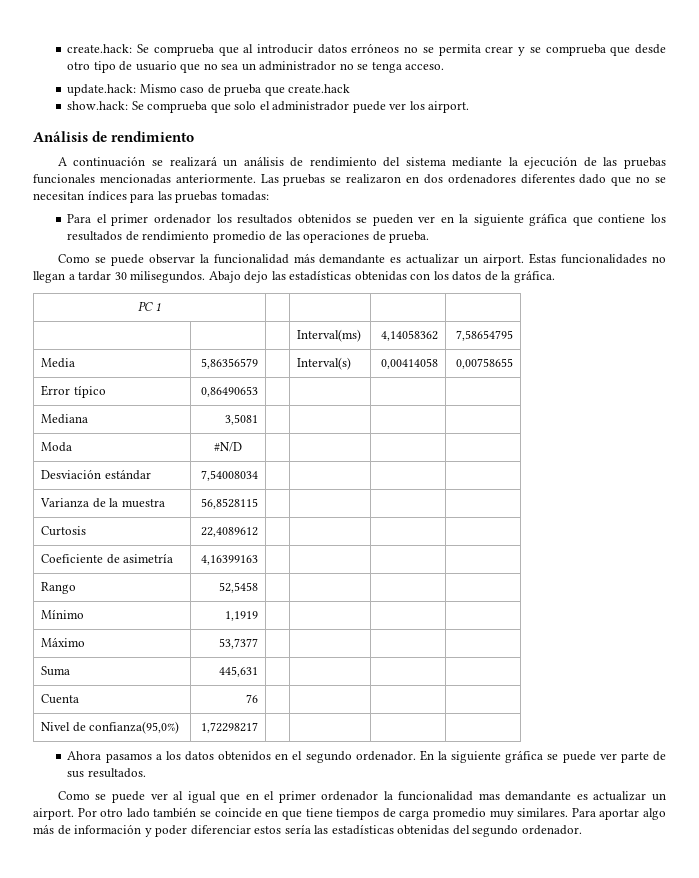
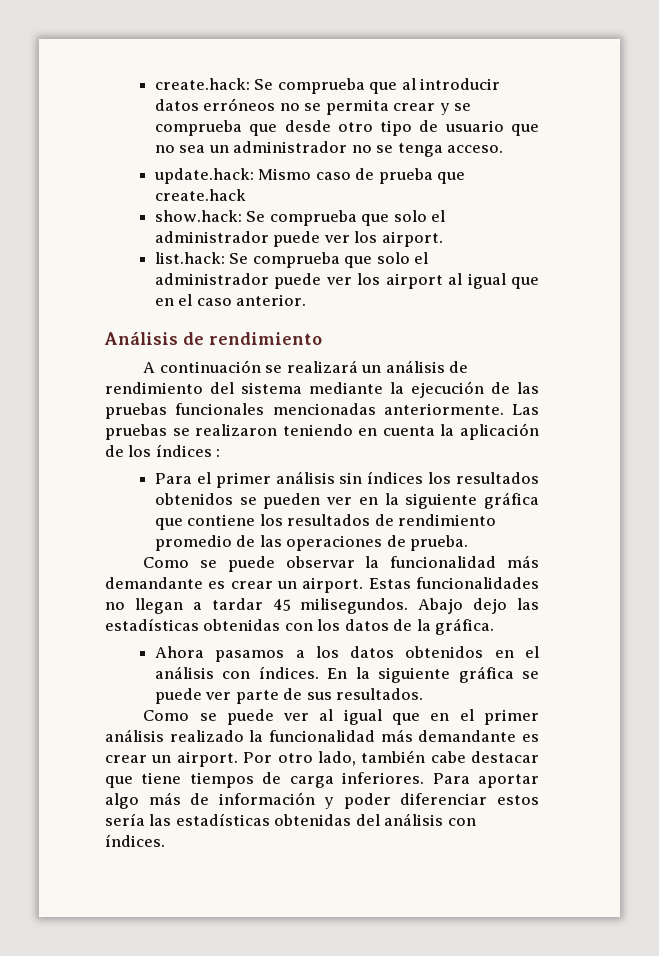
+ list.hack: Se comprueba que solo el administrador puede ver los airport al igual que en el caso anterior.
- Las pruebas se realizaron en dos ordenadores diferentes dado que no se necesitan índices para las pruebas tomadas:
+ Las pruebas se realizaron teniendo en cuenta la aplicación de los índices :
- Para el primer ordenador los resultados obtenidos se pueden ver en la siguiente gráfica que contiene los resultados de rendimiento promedio de las operaciones de prueba.
+ Para el primer análisis sin índices los resultados obtenidos se pueden ver en la siguiente gráfica que contiene los resultados de rendimiento promedio de las operaciones de prueba.
- Como se puede observar la funcionalidad más demandante es actualizar un airport.
+ Como se puede observar la funcionalidad más demandante es crear un airport.
- Estas funcionalidades no llegan a tardar 30 milisegundos.
+ Estas funcionalidades no llegan a tardar 45 milisegundos.
- PC 1 | | | |
- | | | Interval(ms) | 4,14058362 | 7,58654795
- Media | 5,86356579 | | Interval(s) | 0,00414058 | 0,00758655
- Error típico | 0,86490653 | | | |
- Mediana | 3,5081 | | | |
- Moda | #N/D | | | |
- Desviación estándar | 7,54008034 | | | |
- Varianza de la muestra | 56,8528115 | | | |
- Curtosis | 22,4089612 | | | |
- Coeficiente de asimetría | 4,16399163 | | | |
- Rango | 52,5458 | | | |
- Mínimo | 1,1919 | | | |
- Máximo | 53,7377 | | | |
- Suma | 445,631 | | | |
- Cuenta | 76 | | | |
- Nivel de confianza(95,0%) | 1,72298217 | | | |
- Ahora pasamos a los datos obtenidos en el segundo ordenador.
+ Ahora pasamos a los datos obtenidos en el análisis con índices.
- Como se puede ver al igual que en el primer ordenador la funcionalidad mas demandante es actualizar un airport.
+ Como se puede ver al igual que en el primer análisis realizado la funcionalidad más demandante es crear un airport.
- Por otro lado también se coincide en que tiene tiempos de carga promedio muy similares.
+ Por otro lado, también cabe destacar que tiene tiempos de carga inferiores.
- Para aportar algo más de información y poder diferenciar estos sería las estadísticas obtenidas del segundo ordenador.
+ Para aportar algo más de información y poder diferenciar estos sería las estadísticas obtenidas del análisis con índices.

